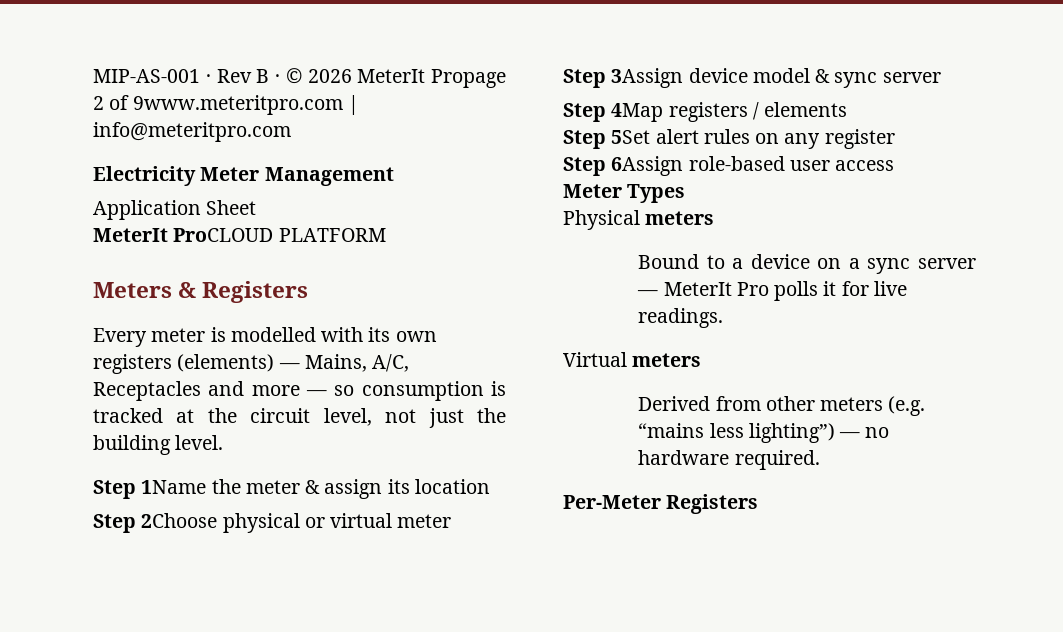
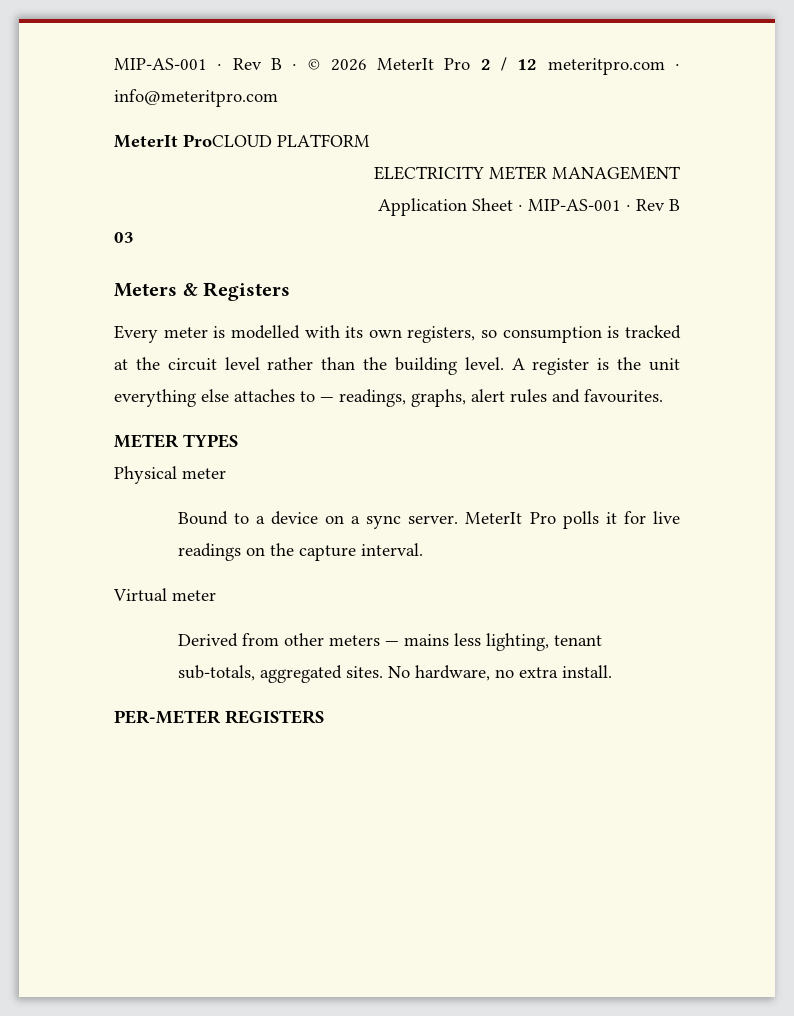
- MIP-AS-001 · Rev B · © 2026 MeterIt Propage 2 of 9www.meteritpro.com | info@meteritpro.com
- Electricity Meter Management
- Application Sheet
+ MIP-AS-001 · Rev B · © 2026 MeterIt Pro 2 / 12 meteritpro.com · info@meteritpro.com
  MeterIt ProCLOUD PLATFORM
+ ELECTRICITY METER MANAGEMENT
+ Application Sheet · MIP-AS-001 · Rev B
+ 03
- Every meter is modelled with its own registers (elements) — Mains, A/C, Receptacles and more — so consumption is tracked at the circuit level, not just the building level.
- Step 1Name the meter & assign its location
- Step 2Choose physical or virtual meter
- Step 3Assign device model & sync server
- Step 4Map registers / elements
- Step 5Set alert rules on any register
- Step 6Assign role-based user access
- Meter Types
+ Every meter is modelled with its own registers, so consumption is tracked at the circuit level rather than the building level. A register is the unit everything else attaches to — readings, graphs, alert rules and favourites.
+ METER TYPES
- Physical meters
+ Physical meter
- Bound to a device on a sync server — MeterIt Pro polls it for live readings.
+ Bound to a device on a sync server. MeterIt Pro polls it for live readings on the capture interval.
- Virtual meters
+ Virtual meter
- Derived from other meters (e.g. “mains less lighting”) — no hardware required.
- Per-Meter Registers
+ Derived from other meters — mains less lighting, tenant sub-totals, aggregated sites. No hardware, no extra install.
+ PER-METER REGISTERS

